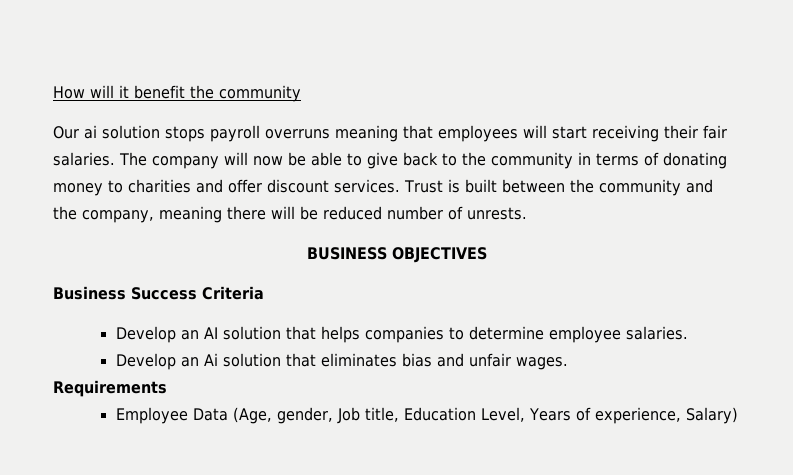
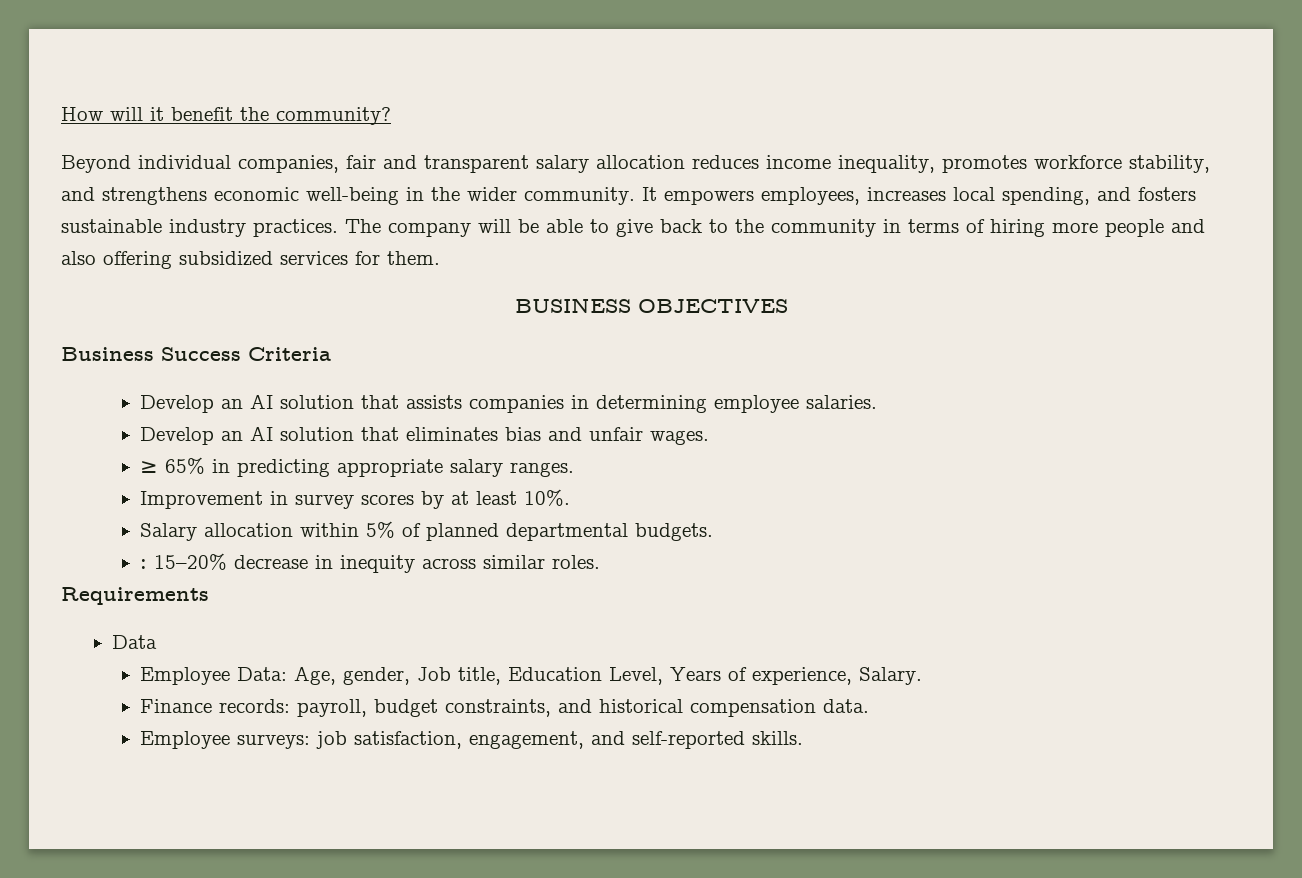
- How will it benefit the community
- Our ai solution stops payroll overruns meaning that employees will start receiving their fair salaries.
+ How will it benefit the community?
+ Beyond individual companies, fair and transparent salary allocation reduces income inequality, promotes workforce stability, and strengthens economic well-being in the wider community. It empowers employees, increases local spending, and fosters sustainable industry practices.
- The company will now be able to give back to the community in terms of donating money to charities and offer discount services. Trust is built between the community and the company, meaning there will be reduced number of unrests.
+ The company will be able to give back to the community in terms of hiring more people and also offering subsidized services for them.
- Develop an AI solution that helps companies to determine employee salaries.
+ Develop an AI solution that assists companies in determining employee salaries.
- Develop an Ai solution that eliminates bias and unfair wages.
+ Develop an AI solution that eliminates bias and unfair wages.
+ ≥ 65% in predicting appropriate salary ranges.
+ Improvement in survey scores by at least 10%.
+ Salary allocation within 5% of planned departmental budgets.
+ : 15–20% decrease in inequity across similar roles.
- Employee Data (Age, gender, Job title, Education Level, Years of experience, Salary)
+ Data
+ Employee Data: Age, gender, Job title, Education Level, Years of experience, Salary.
+ Finance records: payroll, budget constraints, and historical compensation data.
+ Employee surveys: job satisfaction, engagement, and self-reported skills.

